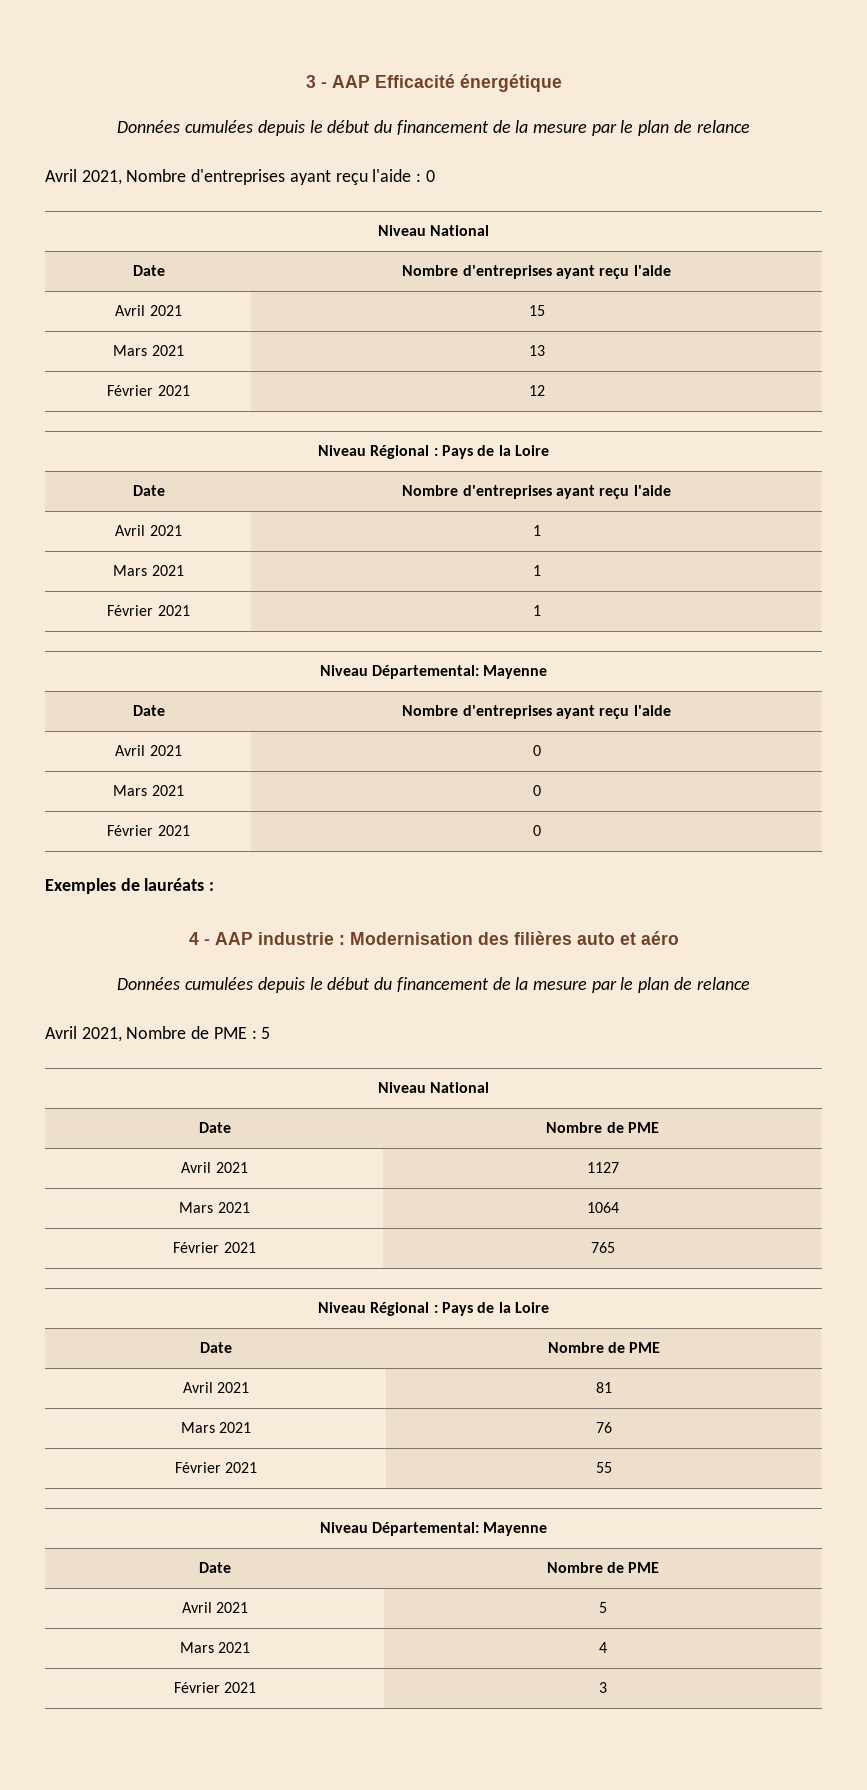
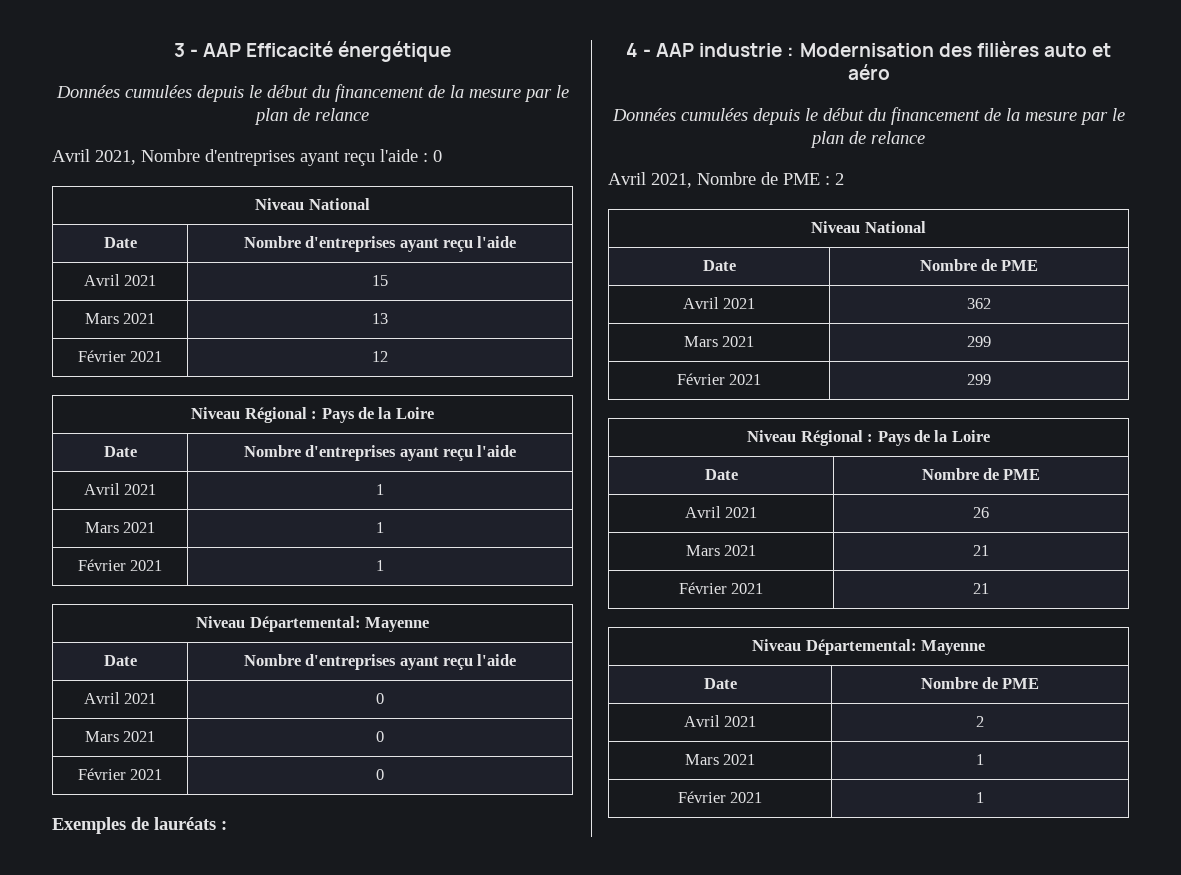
- Avril 2021, Nombre de PME : 5
+ Avril 2021, Nombre de PME : 2
- Avril 2021 | 1127
- Mars 2021 | 1064
- Février 2021 | 765
+ Avril 2021 | 362
+ Mars 2021 | 299
+ Février 2021 | 299
- Avril 2021 | 81
- Mars 2021 | 76
- Février 2021 | 55
+ Avril 2021 | 26
+ Mars 2021 | 21
+ Février 2021 | 21
- Avril 2021 | 5
- Mars 2021 | 4
- Février 2021 | 3
+ Avril 2021 | 2
+ Mars 2021 | 1
+ Février 2021 | 1

